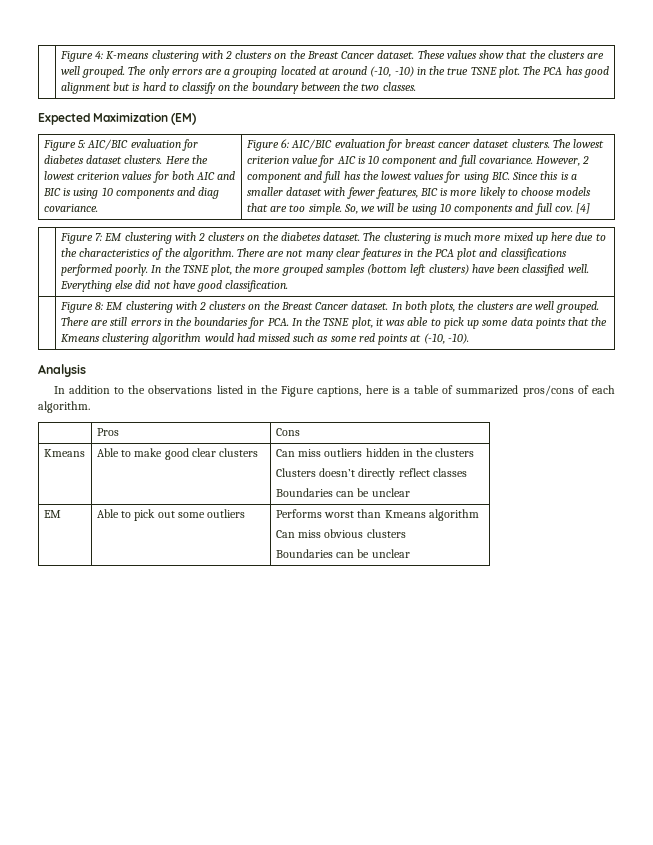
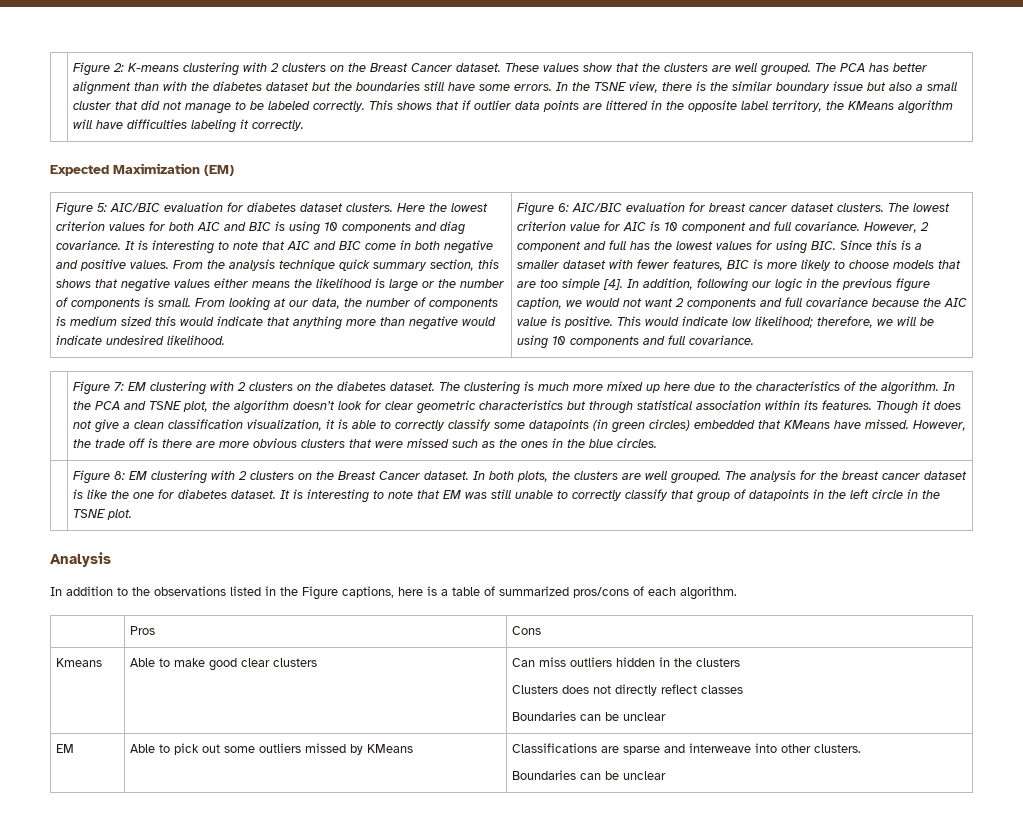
- Figure 4: K-means clustering with 2 clusters on the Breast Cancer dataset.
+ Figure 2: K-means clustering with 2 clusters on the Breast Cancer dataset.
- The only errors are a grouping located at around (-10, -10) in the true TSNE plot. The PCA has good alignment but is hard to classify on the boundary between the two classes.
+ The PCA has better alignment than with the diabetes dataset but the boundaries still have some errors. In the TSNE view, there is the similar boundary issue but also a small cluster that did not manage to be labeled correctly. This shows that if outlier data points are littered in the opposite label territory, the KMeans algorithm will have difficulties labeling it correctly.
+ It is interesting to note that AIC and BIC come in both negative and positive values. From the analysis technique quick summary section, this shows that negative values either means the likelihood is large or the number of components is small. From looking at our data, the number of components is medium sized this would indicate that anything more than negative would indicate undesired likelihood.
- However, 2 component and full has the lowest values for using BIC. Since this is a smaller dataset with fewer features, BIC is more likely to choose models that are too simple. So, we will be using 10 components and full cov. [4]
+ However, 2 component and full has the lowest values for using BIC. Since this is a smaller dataset with fewer features, BIC is more likely to choose models that are too simple [4]. In addition, following our logic in the previous figure caption, we would not want 2 components and full covariance because the AIC value is positive. This would indicate low likelihood; therefore, we will be using 10 components and full covariance.
- There are not many clear features in the PCA plot and classifications performed poorly. In the TSNE plot, the more grouped samples (bottom left clusters) have been classified well. Everything else did not have good classification.
+ In the PCA and TSNE plot, the algorithm doesn’t look for clear geometric characteristics but through statistical association within its features. Though it does not give a clean classification visualization, it is able to correctly classify some datapoints (in green circles) embedded that KMeans have missed. However, the trade off is there are more obvious clusters that were missed such as the ones in the blue circles.
- There are still errors in the boundaries for PCA. In the TSNE plot, it was able to pick up some data points that the Kmeans clustering algorithm would had missed such as some red points at (-10, -10).
+ The analysis for the breast cancer dataset is like the one for diabetes dataset. It is interesting to note that EM was still unable to correctly classify that group of datapoints in the left circle in the TSNE plot.
  Kmeans | Able to make good clear clusters | Can miss outliers hidden in the clusters
- Clusters doesn’t directly reflect classes
+ Clusters does not directly reflect classes
- EM | Able to pick out some outliers | Performs worst than Kmeans algorithm
- Can miss obvious clusters
+ EM | Able to pick out some outliers missed by KMeans | Classifications are sparse and interweave into other clusters.

